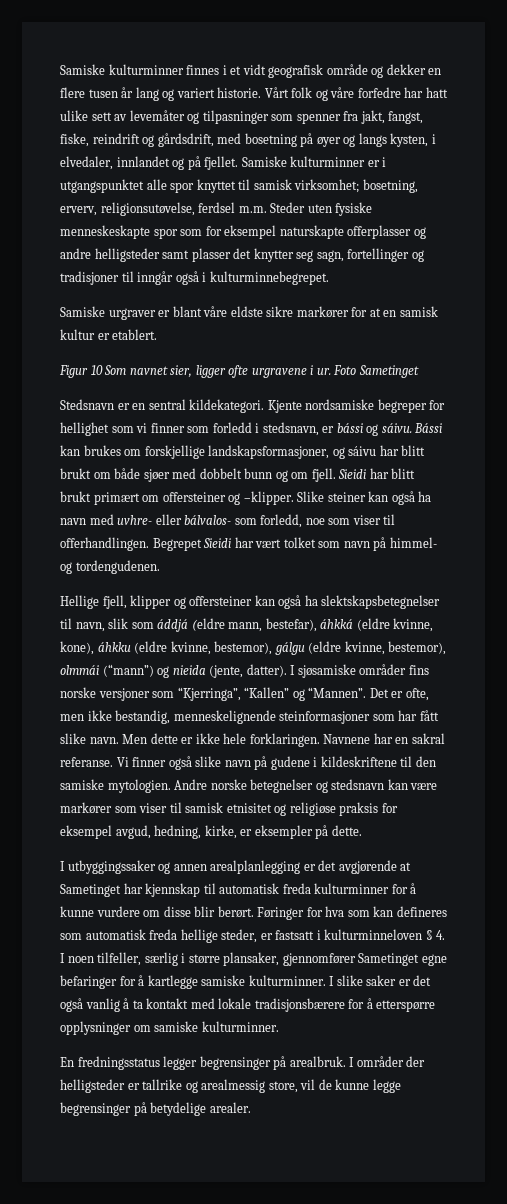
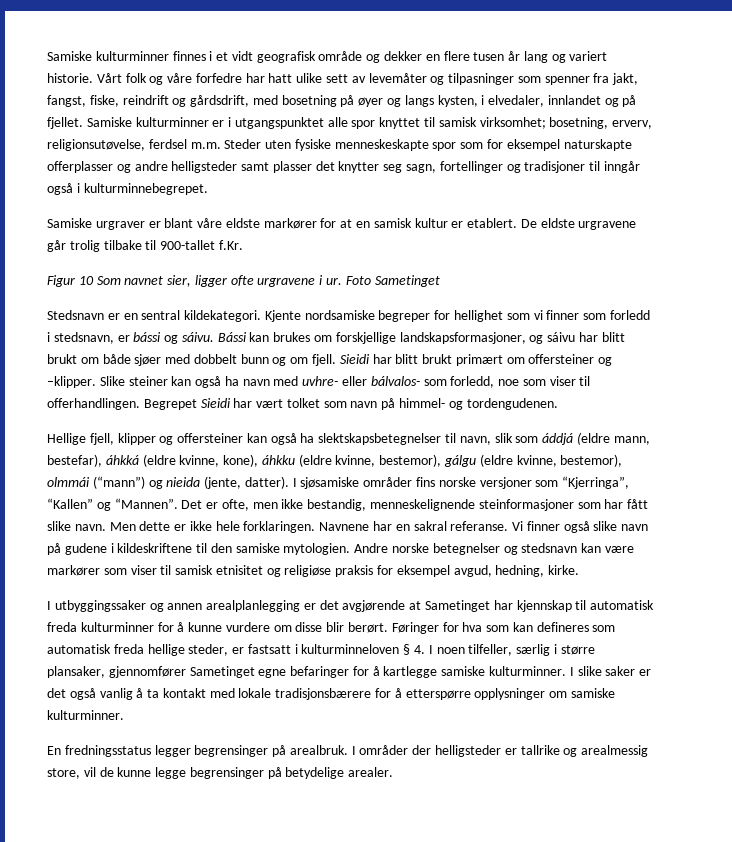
- Samiske urgraver er blant våre eldste sikre markører for at en samisk kultur er etablert.
+ Samiske urgraver er blant våre eldste markører for at en samisk kultur er etablert. De eldste urgravene går trolig tilbake til 900-tallet f.Kr.
- Andre norske betegnelser og stedsnavn kan være markører som viser til samisk etnisitet og religiøse praksis for eksempel avgud, hedning, kirke, er eksempler på dette.
+ Andre norske betegnelser og stedsnavn kan være markører som viser til samisk etnisitet og religiøse praksis for eksempel avgud, hedning, kirke.

